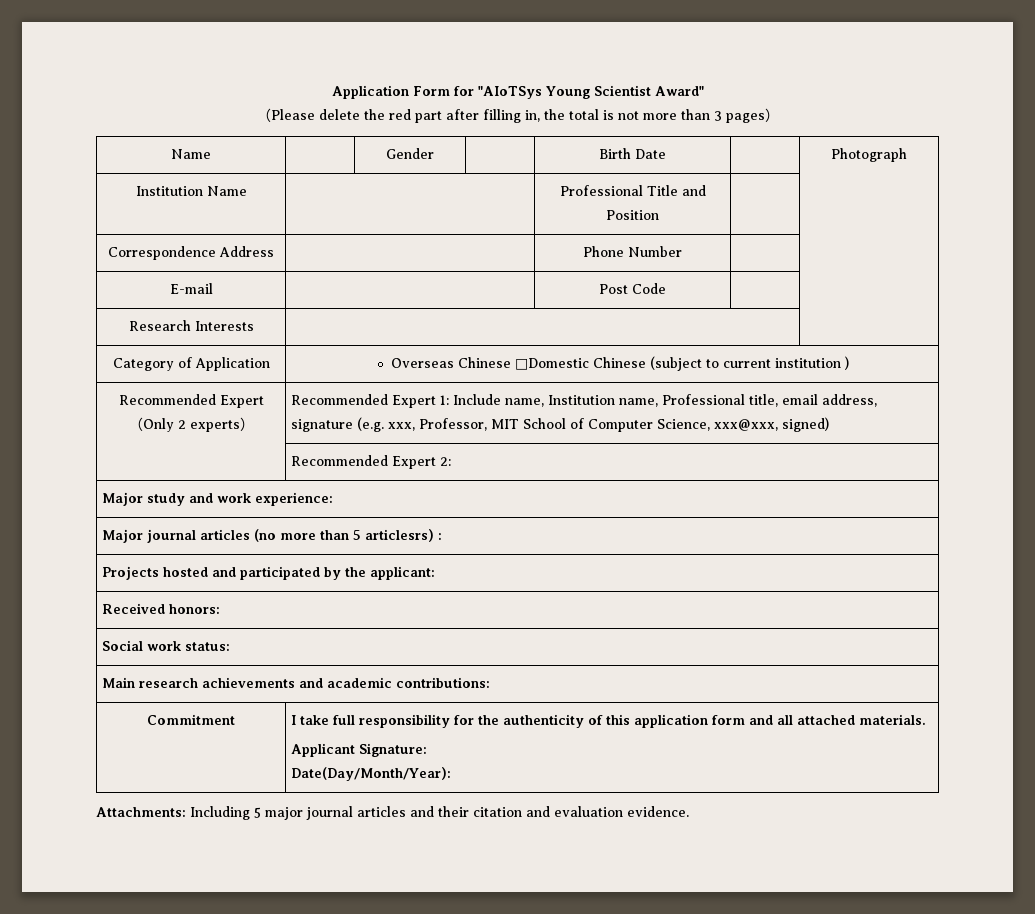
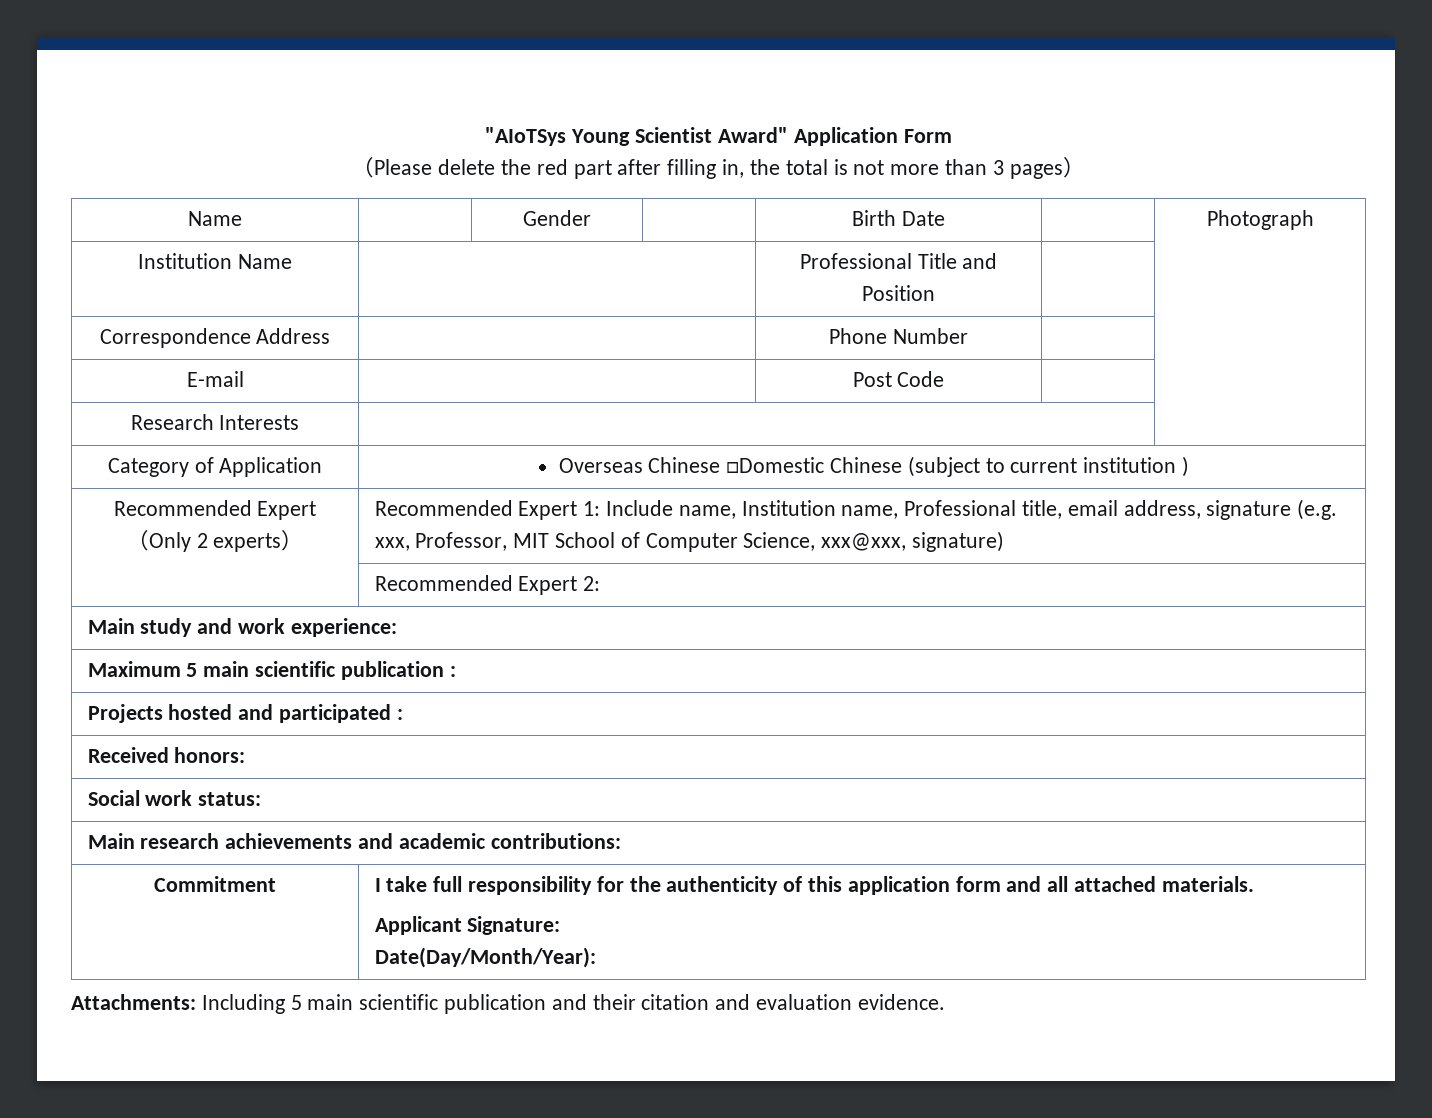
- Application Form for "AIoTSys Young Scientist Award"
+ "AIoTSys Young Scientist Award" Application Form
- Recommended Expert（Only 2 experts） | Recommended Expert 1: Include name, Institution name, Professional title, email address, signature (e.g. xxx, Professor, MIT School of Computer Science, xxx@xxx, signed)
+ Recommended Expert（Only 2 experts） | Recommended Expert 1: Include name, Institution name, Professional title, email address, signature (e.g. xxx, Professor, MIT School of Computer Science, xxx@xxx, signature)
- Major study and work experience:
+ Main study and work experience:
- Major journal articles (no more than 5 articlesrs) :
+ Maximum 5 main scientific publication :
- Projects hosted and participated by the applicant:
+ Projects hosted and participated :
- Attachments: Including 5 major journal articles and their citation and evaluation evidence.
+ Attachments: Including 5 main scientific publication and their citation and evaluation evidence.

